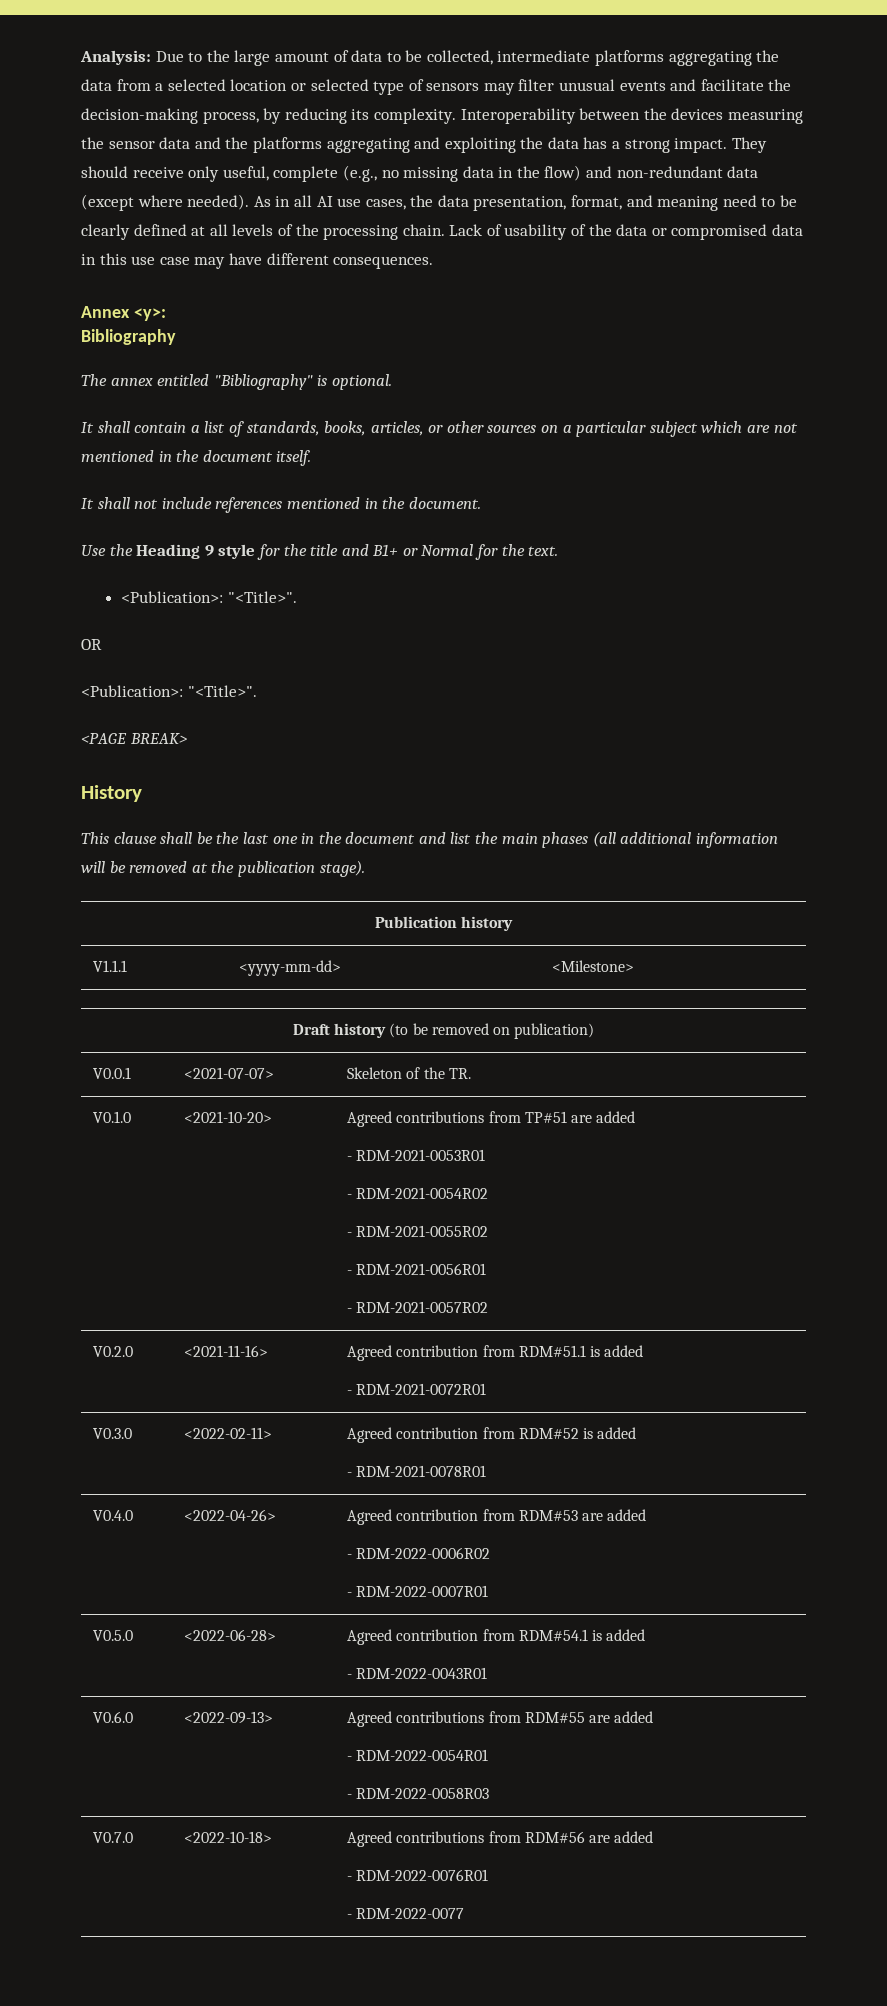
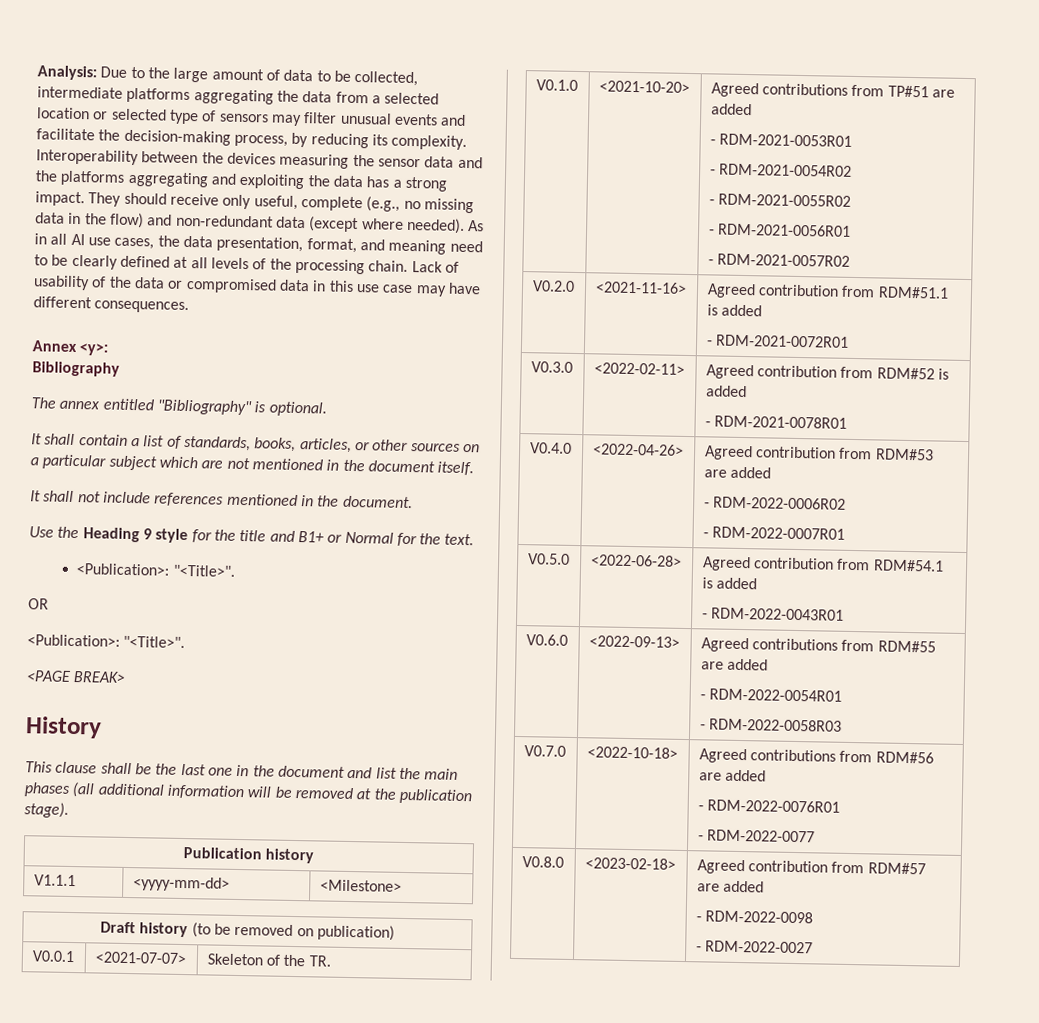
+ V0.8.0 | <2023-02-18> | Agreed contribution from RDM#57 are added
+ - RDM-2022-0098
+ - RDM-2022-0027

